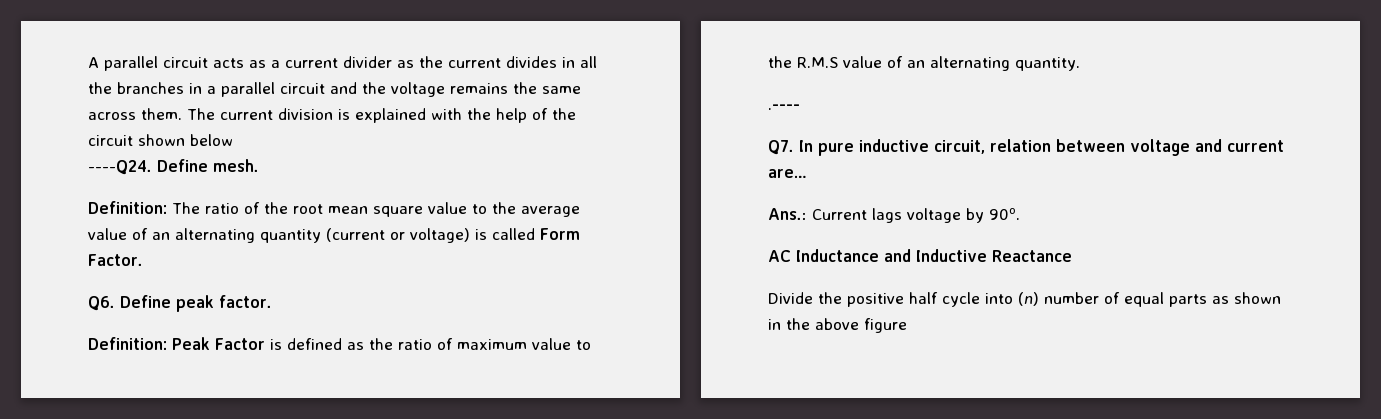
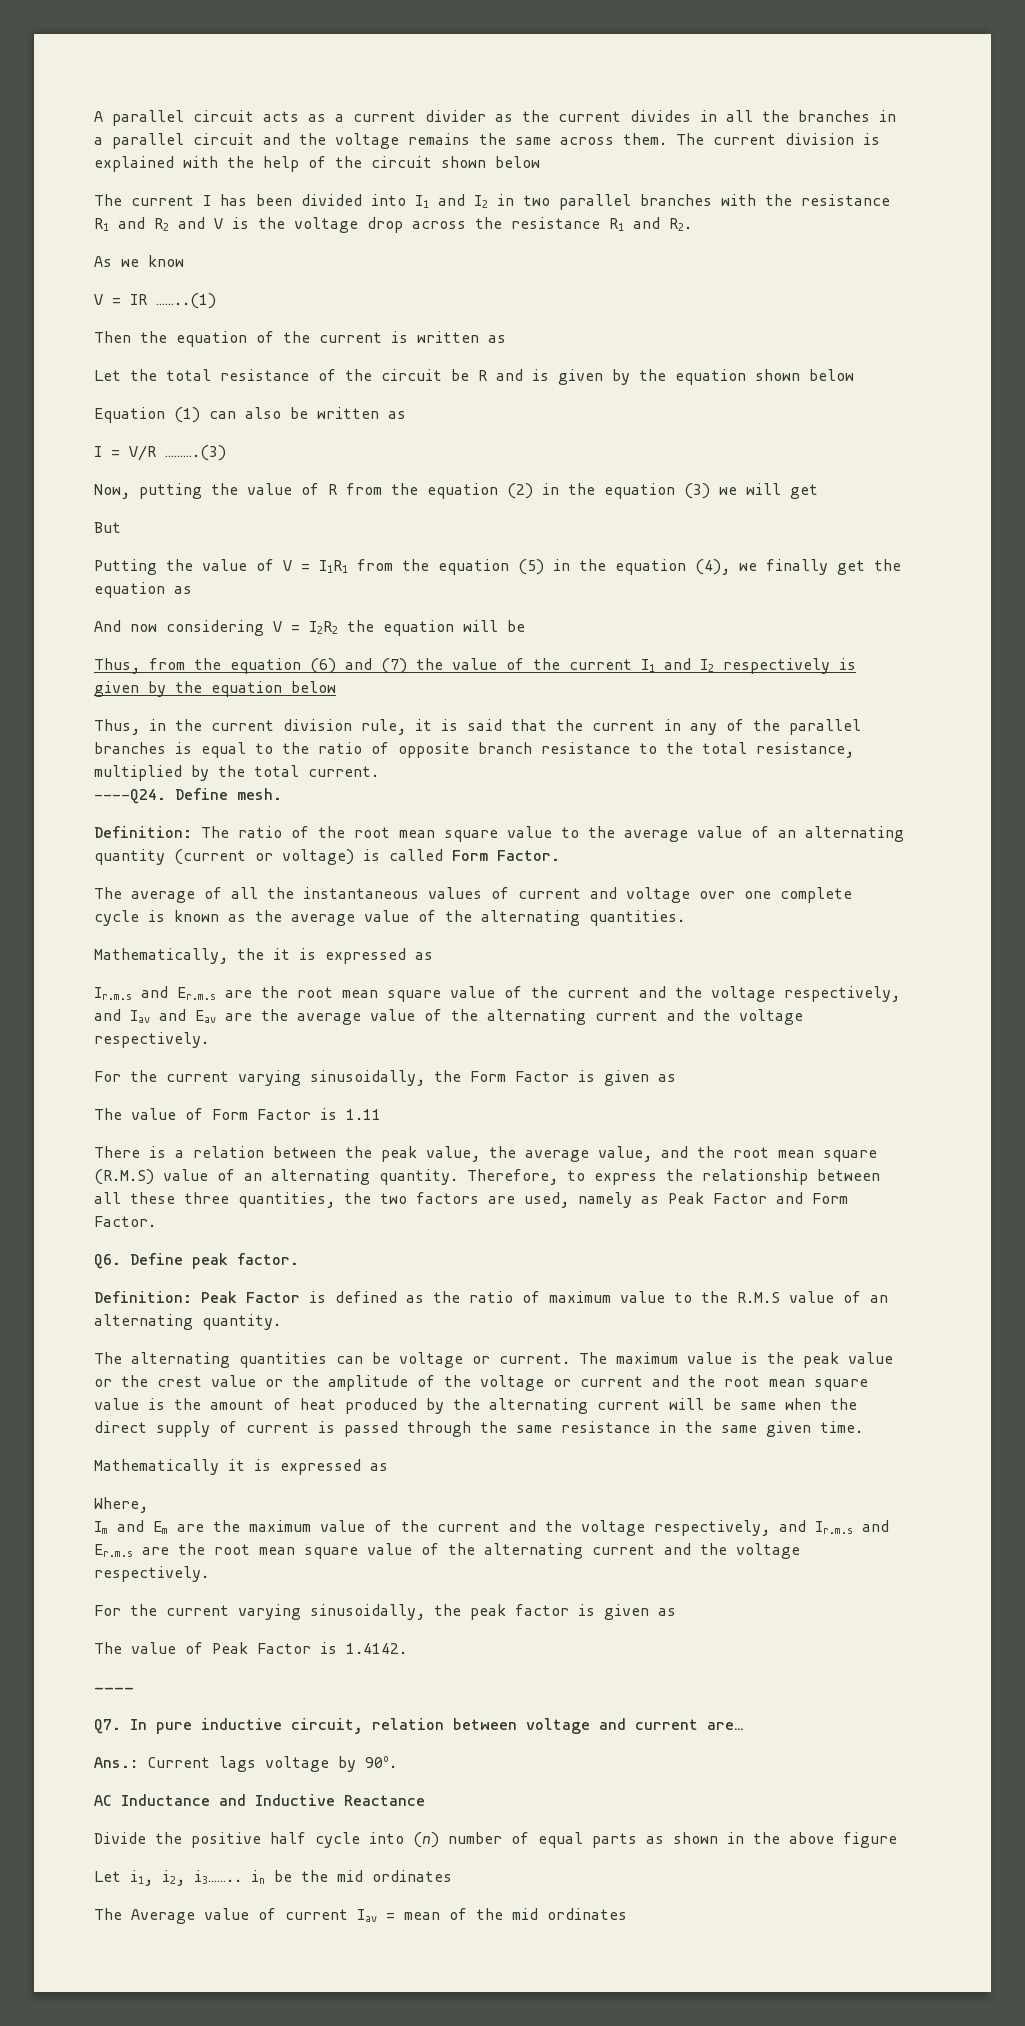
+ The current I has been divided into I1 and I2 in two parallel branches with the resistance R1 and R2 and V is the voltage drop across the resistance R1 and R2.
+ As we know
+ V = IR ……..(1)
+ Then the equation of the current is written as
+ Let the total resistance of the circuit be R and is given by the equation shown below
+ Equation (1) can also be written as
+ I = V/R ……….(3)
+ Now, putting the value of R from the equation (2) in the equation (3) we will get
+ But
+ Putting the value of V = I1R1 from the equation (5) in the equation (4), we finally get the equation as
+ And now considering V = I2R2 the equation will be
+ Thus, from the equation (6) and (7) the value of the current I1 and I2 respectively is given by the equation below
+ Thus, in the current division rule, it is said that the current in any of the parallel branches is equal to the ratio of opposite branch resistance to the total resistance, multiplied by the total current.
+ The average of all the instantaneous values of current and voltage over one complete cycle is known as the average value of the alternating quantities.
+ Mathematically, the it is expressed as
+ Ir.m.s and Er.m.s are the root mean square value of the current and the voltage respectively, and Iav and Eav are the average value of the alternating current and the voltage respectively.
+ For the current varying sinusoidally, the Form Factor is given as
+ The value of Form Factor is 1.11
+ There is a relation between the peak value, the average value, and the root mean square (R.M.S) value of an alternating quantity. Therefore, to express the relationship between all these three quantities, the two factors are used, namely as Peak Factor and Form Factor.
- .----
+ The alternating quantities can be voltage or current. The maximum value is the peak value or the crest value or the amplitude of the voltage or current and the root mean square value is the amount of heat produced by the alternating current will be same when the direct supply of current is passed through the same resistance in the same given time.
+ Mathematically it is expressed as
+ Where,
+ Im and Em are the maximum value of the current and the voltage respectively, and Ir.m.s and Er.m.s are the root mean square value of the alternating current and the voltage respectively.
+ For the current varying sinusoidally, the peak factor is given as
+ The value of Peak Factor is 1.4142.
+ ----
+ Let i1, i2, i3…….. in be the mid ordinates
+ The Average value of current Iav = mean of the mid ordinates

